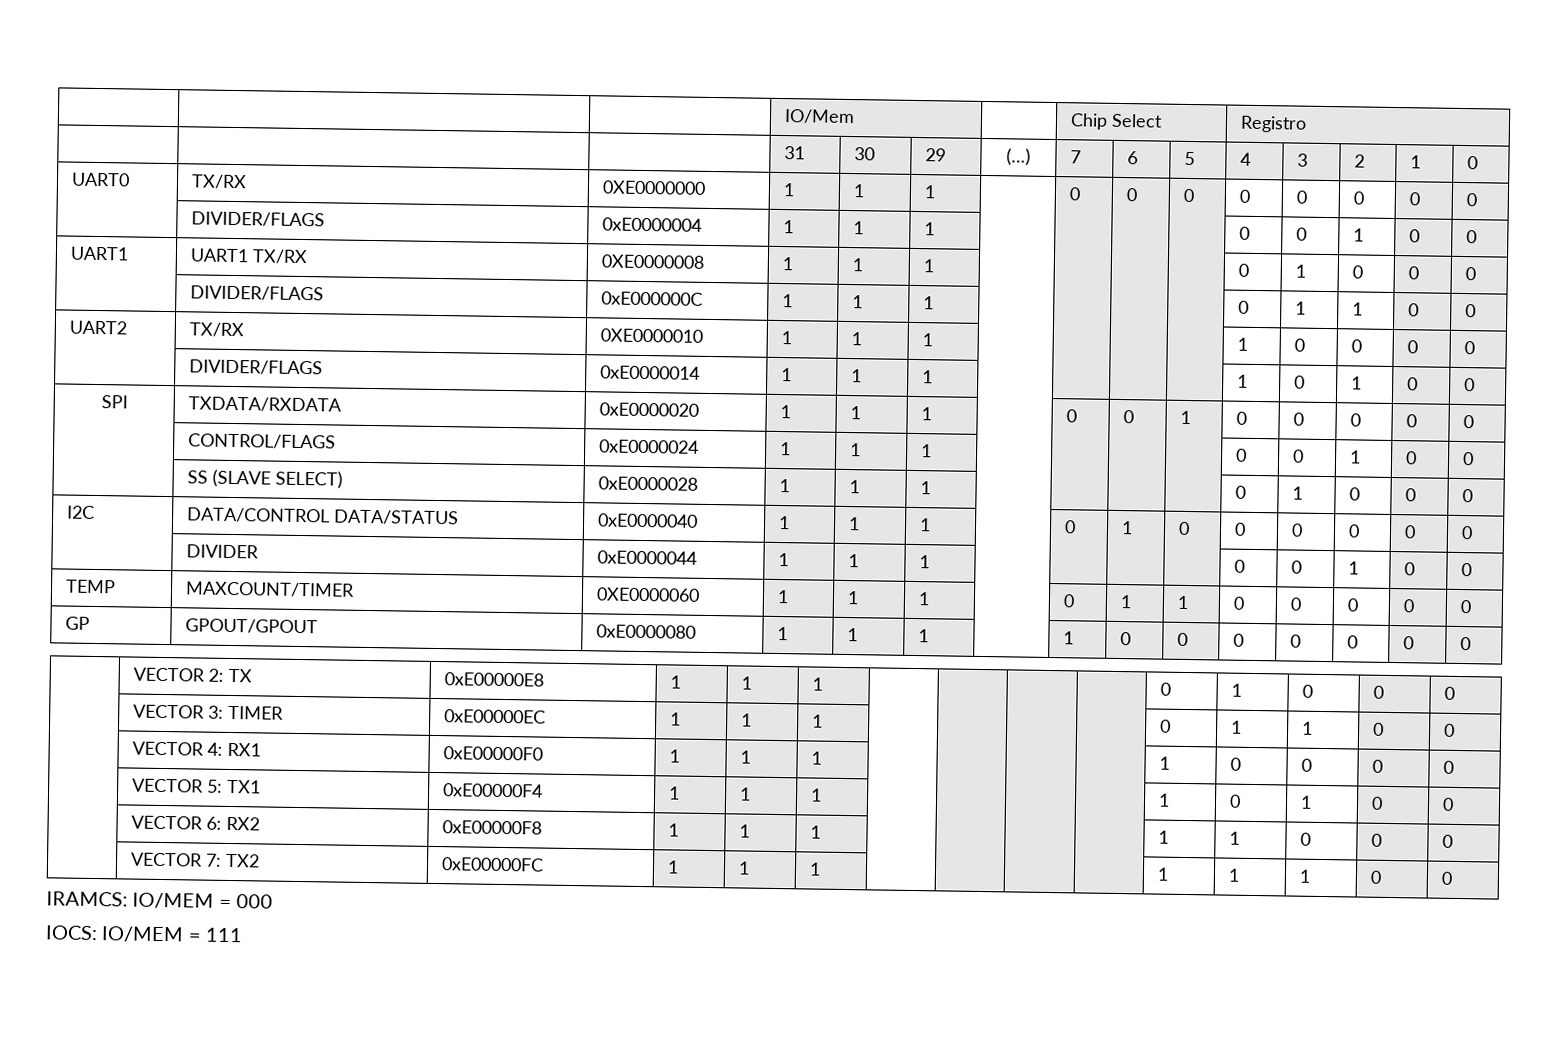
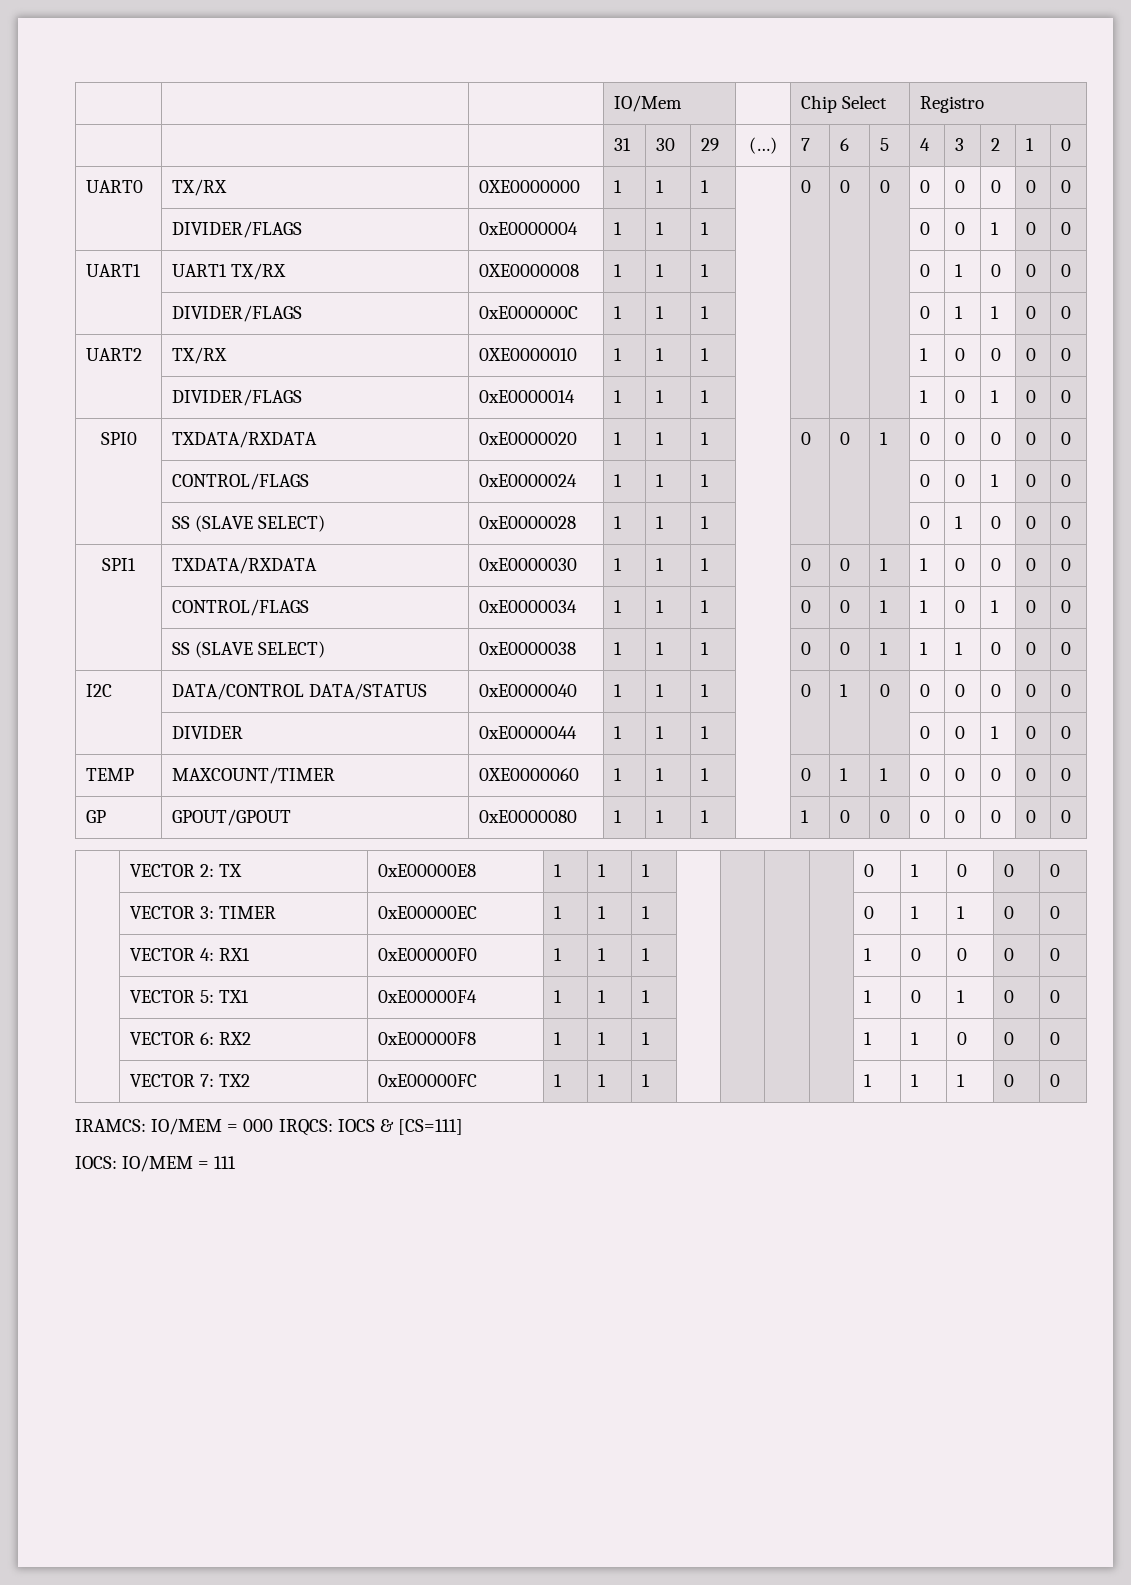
- SPI | TXDATA/RXDATA | 0xE0000020 | 1 | 1 | 1 | | 0 | 0 | 1 | 0 | 0 | 0 | 0 | 0
+ SPI0 | TXDATA/RXDATA | 0xE0000020 | 1 | 1 | 1 | | 0 | 0 | 1 | 0 | 0 | 0 | 0 | 0
+ SPI1 | TXDATA/RXDATA | 0xE0000030 | 1 | 1 | 1 | | 0 | 0 | 1 | 1 | 0 | 0 | 0 | 0
+ | CONTROL/FLAGS | 0xE0000034 | 1 | 1 | 1 | | 0 | 0 | 1 | 1 | 0 | 1 | 0 | 0
+ | SS (SLAVE SELECT) | 0xE0000038 | 1 | 1 | 1 | | 0 | 0 | 1 | 1 | 1 | 0 | 0 | 0
- IRAMCS: IO/MEM = 000
+ IRAMCS: IO/MEM = 000 IRQCS: IOCS & [CS=111]

